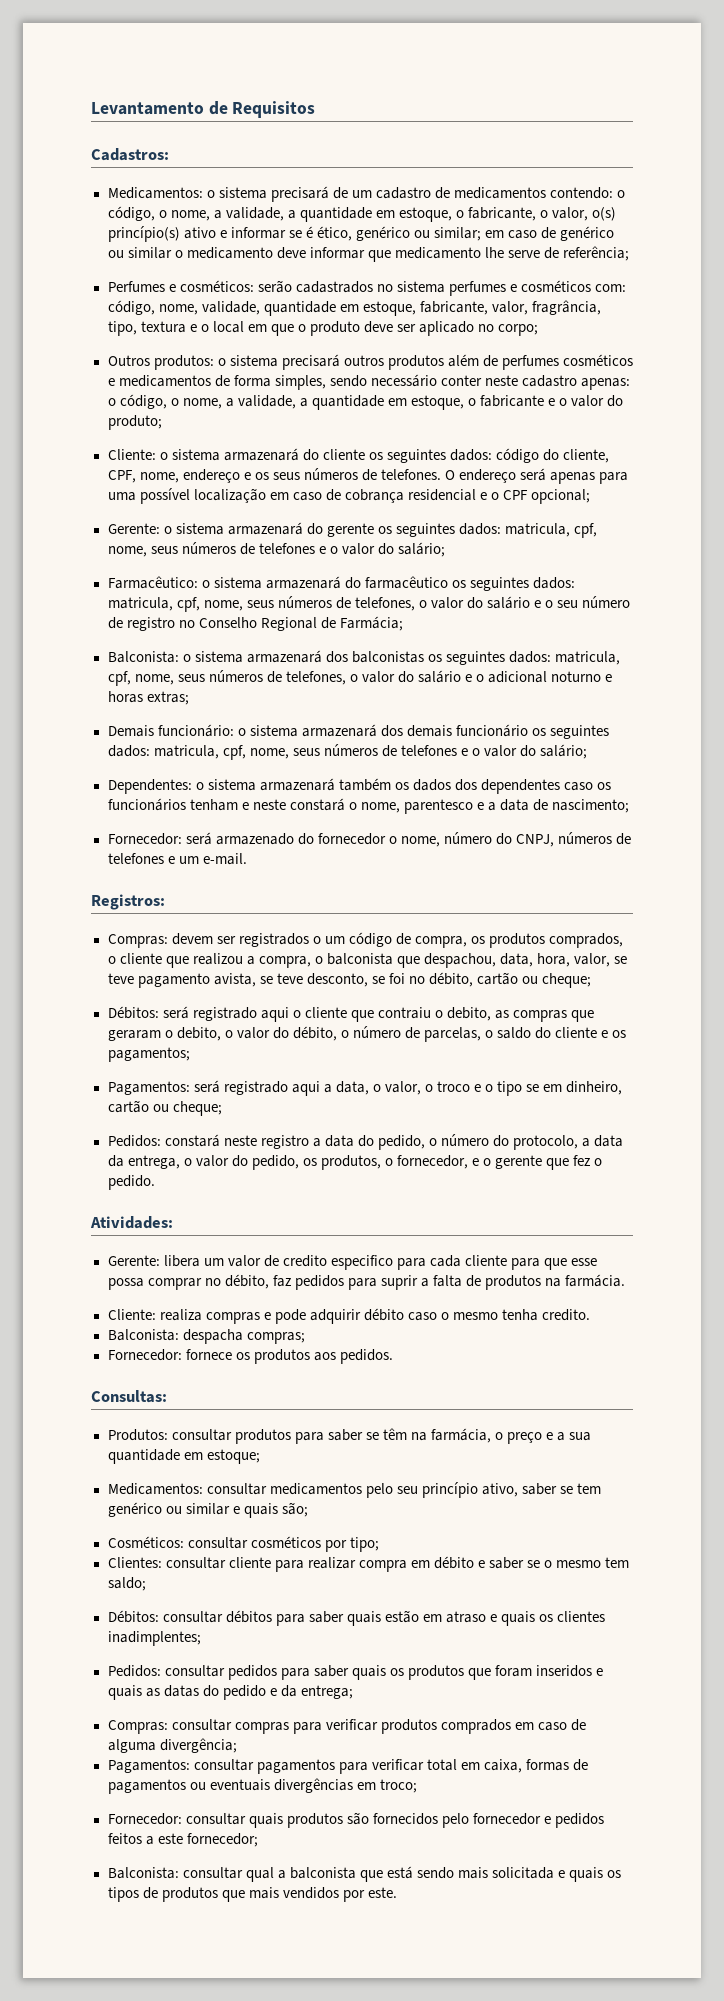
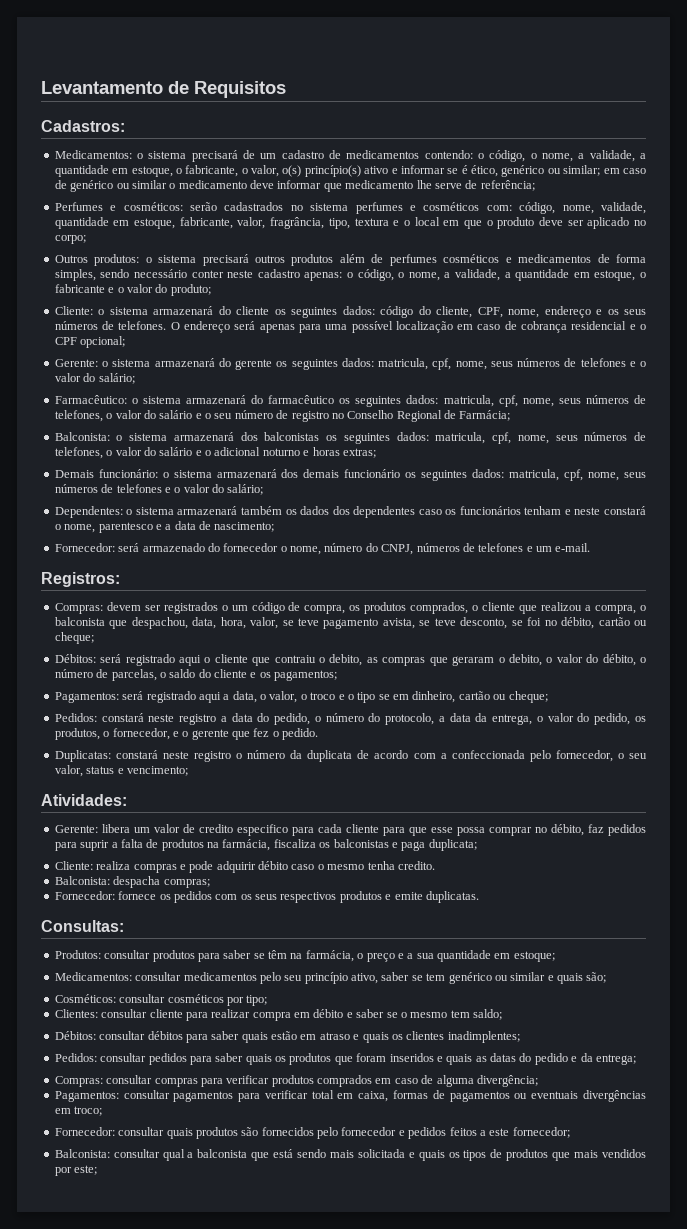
+ Duplicatas: constará neste registro o número da duplicata de acordo com a confeccionada pelo fornecedor, o seu valor, status e vencimento;
- Gerente: libera um valor de credito especifico para cada cliente para que esse possa comprar no débito, faz pedidos para suprir a falta de produtos na farmácia.
+ Gerente: libera um valor de credito especifico para cada cliente para que esse possa comprar no débito, faz pedidos para suprir a falta de produtos na farmácia, fiscaliza os balconistas e paga duplicata;
- Fornecedor: fornece os produtos aos pedidos.
+ Fornecedor: fornece os pedidos com os seus respectivos produtos e emite duplicatas.
- Balconista: consultar qual a balconista que está sendo mais solicitada e quais os tipos de produtos que mais vendidos por este.
+ Balconista: consultar qual a balconista que está sendo mais solicitada e quais os tipos de produtos que mais vendidos por este;

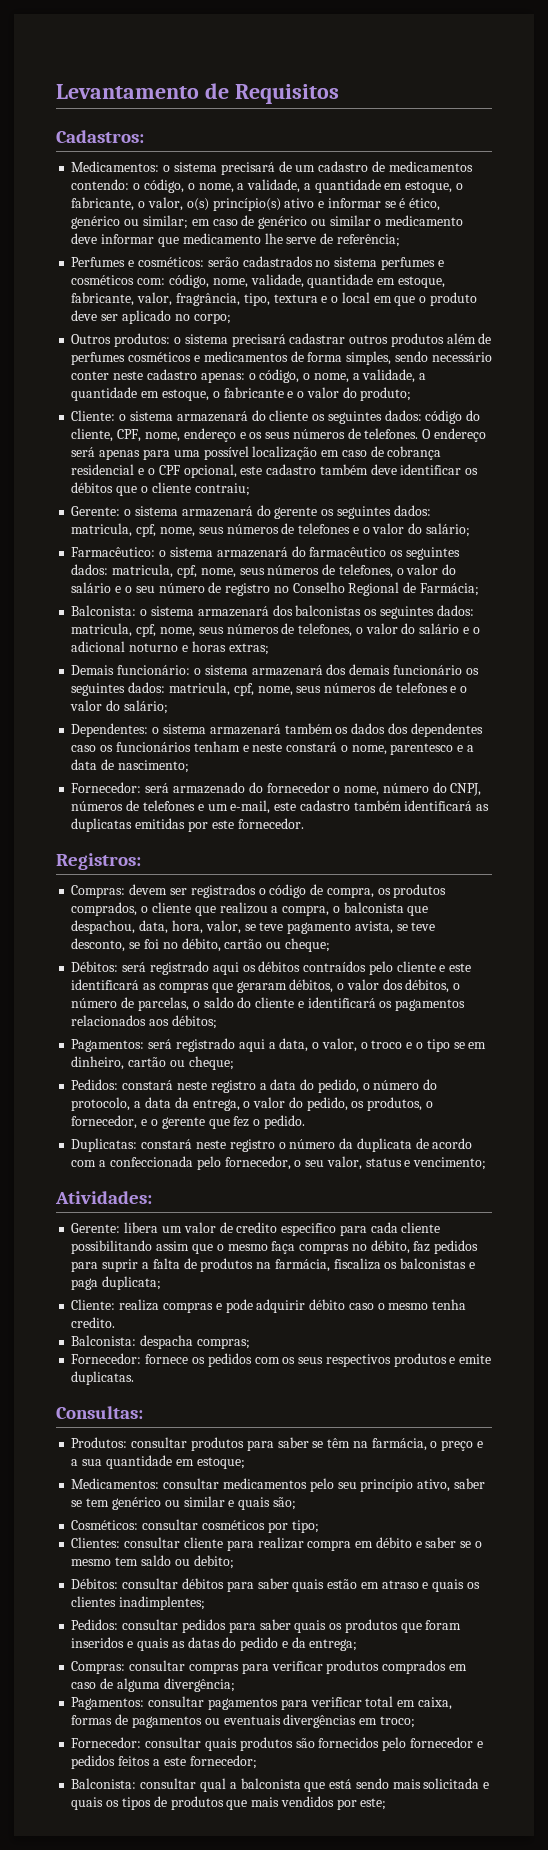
- Outros produtos: o sistema precisará outros produtos além de perfumes cosméticos e medicamentos de forma simples, sendo necessário conter neste cadastro apenas: o código, o nome, a validade, a quantidade em estoque, o fabricante e o valor do produto;
+ Outros produtos: o sistema precisará cadastrar outros produtos além de perfumes cosméticos e medicamentos de forma simples, sendo necessário conter neste cadastro apenas: o código, o nome, a validade, a quantidade em estoque, o fabricante e o valor do produto;
- O endereço será apenas para uma possível localização em caso de cobrança residencial e o CPF opcional;
+ O endereço será apenas para uma possível localização em caso de cobrança residencial e o CPF opcional, este cadastro também deve identificar os débitos que o cliente contraiu;
- Fornecedor: será armazenado do fornecedor o nome, número do CNPJ, números de telefones e um e-mail.
+ Fornecedor: será armazenado do fornecedor o nome, número do CNPJ, números de telefones e um e-mail, este cadastro também identificará as duplicatas emitidas por este fornecedor.
- Compras: devem ser registrados o um código de compra, os produtos comprados, o cliente que realizou a compra, o balconista que despachou, data, hora, valor, se teve pagamento avista, se teve desconto, se foi no débito, cartão ou cheque;
+ Compras: devem ser registrados o código de compra, os produtos comprados, o cliente que realizou a compra, o balconista que despachou, data, hora, valor, se teve pagamento avista, se teve desconto, se foi no débito, cartão ou cheque;
- Débitos: será registrado aqui o cliente que contraiu o debito, as compras que geraram o debito, o valor do débito, o número de parcelas, o saldo do cliente e os pagamentos;
+ Débitos: será registrado aqui os débitos contraídos pelo cliente e este identificará as compras que geraram débitos, o valor dos débitos, o número de parcelas, o saldo do cliente e identificará os pagamentos relacionados aos débitos;
- Gerente: libera um valor de credito especifico para cada cliente para que esse possa comprar no débito, faz pedidos para suprir a falta de produtos na farmácia, fiscaliza os balconistas e paga duplicata;
+ Gerente: libera um valor de credito especifico para cada cliente possibilitando assim que o mesmo faça compras no débito, faz pedidos para suprir a falta de produtos na farmácia, fiscaliza os balconistas e paga duplicata;
- Clientes: consultar cliente para realizar compra em débito e saber se o mesmo tem saldo;
+ Clientes: consultar cliente para realizar compra em débito e saber se o mesmo tem saldo ou debito;

